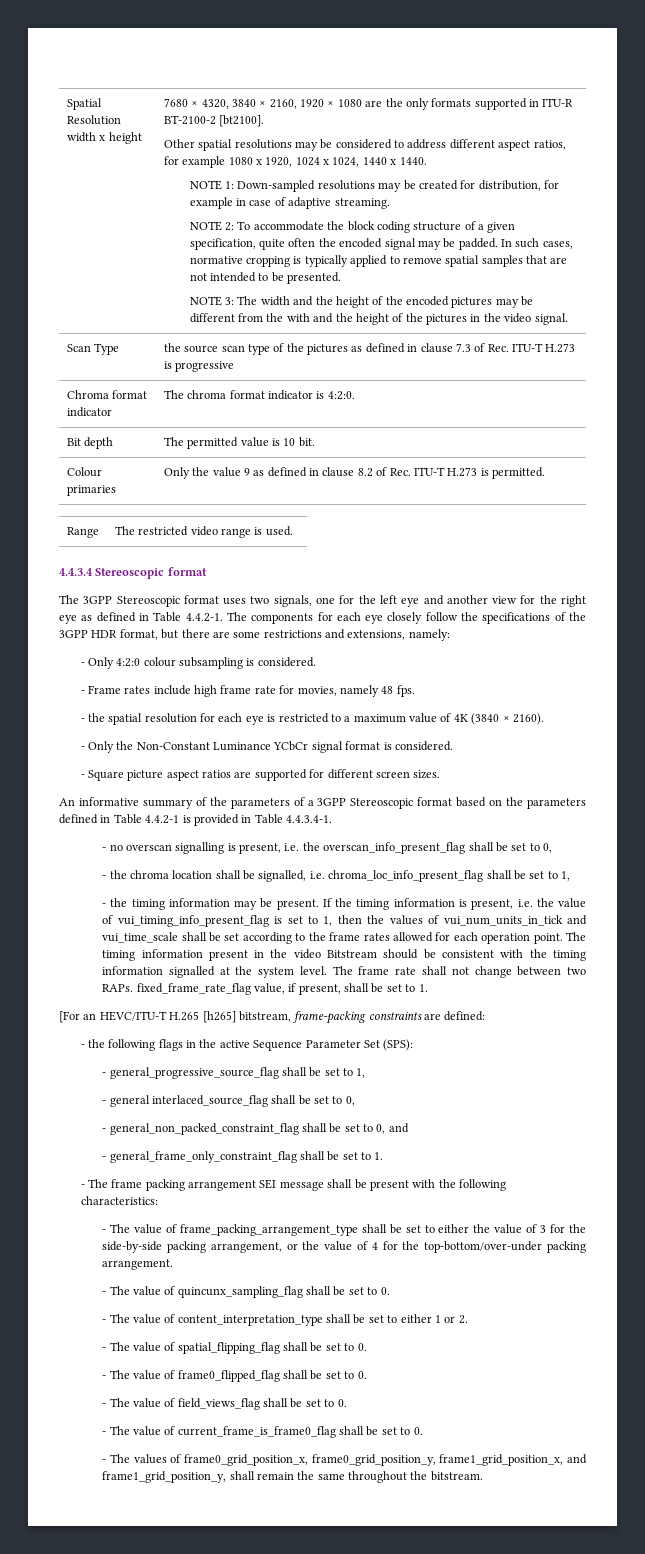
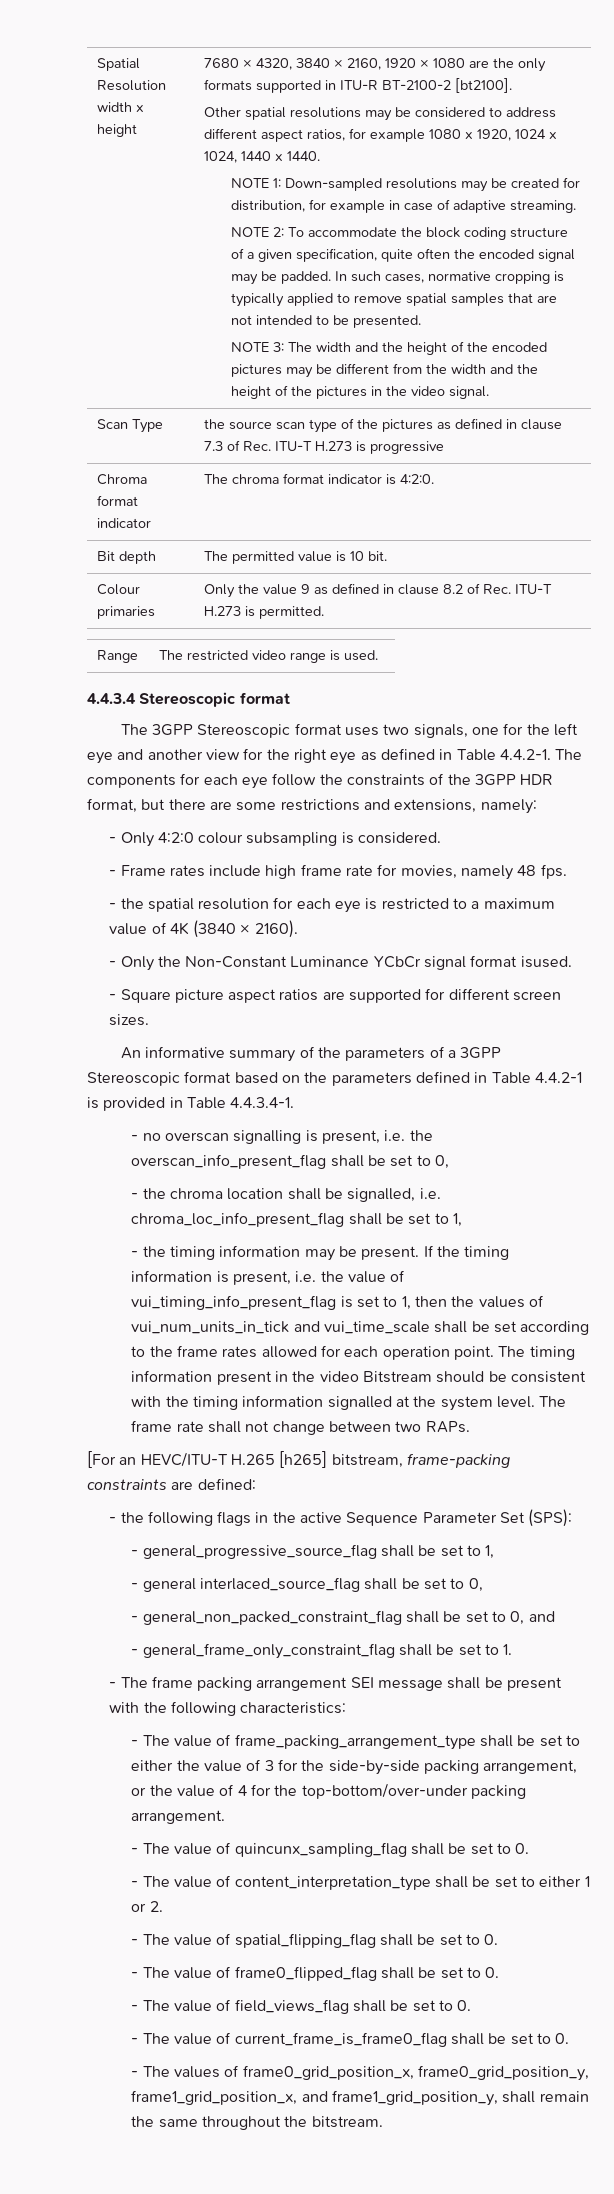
- NOTE 3: The width and the height of the encoded pictures may be different from the with and the height of the pictures in the video signal.
+ NOTE 3: The width and the height of the encoded pictures may be different from the width and the height of the pictures in the video signal.
- The 3GPP Stereoscopic format uses two signals, one for the left eye and another view for the right eye as defined in Table 4.4.2-1. The components for each eye closely follow the specifications of the 3GPP HDR format, but there are some restrictions and extensions, namely:
+ The 3GPP Stereoscopic format uses two signals, one for the left eye and another view for the right eye as defined in Table 4.4.2-1. The components for each eye follow the constraints of the 3GPP HDR format, but there are some restrictions and extensions, namely:
- - Only the Non-Constant Luminance YCbCr signal format is considered.
+ - Only the Non-Constant Luminance YCbCr signal format isused.
- The frame rate shall not change between two RAPs. fixed_frame_rate_flag value, if present, shall be set to 1.
+ The frame rate shall not change between two RAPs.

